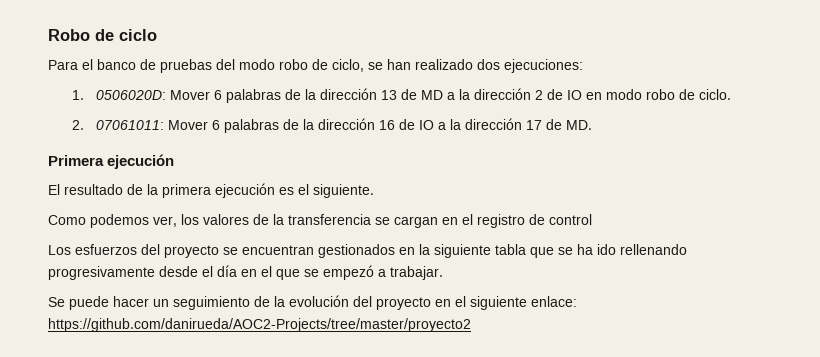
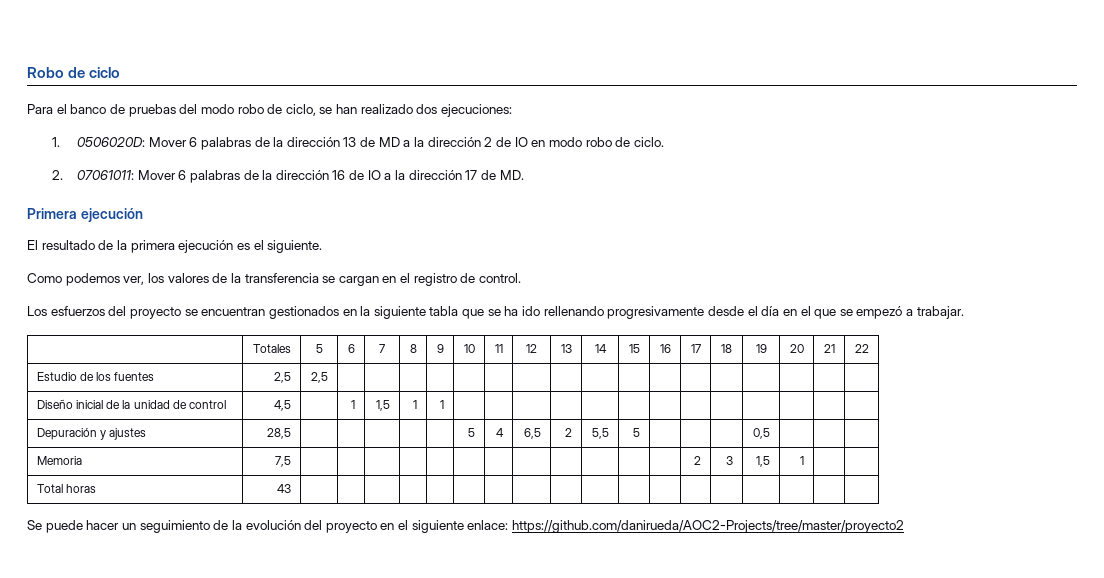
- Como podemos ver, los valores de la transferencia se cargan en el registro de control
+ Como podemos ver, los valores de la transferencia se cargan en el registro de control.
+ | Totales | 5 | 6 | 7 | 8 | 9 | 10 | 11 | 12 | 13 | 14 | 15 | 16 | 17 | 18 | 19 | 20 | 21 | 22
+ Estudio de los fuentes | 2,5 | 2,5 | | | | | | | | | | | | | | | | |
+ Diseño inicial de la unidad de control | 4,5 | | 1 | 1,5 | 1 | 1 | | | | | | | | | | | | |
+ Depuración y ajustes | 28,5 | | | | | | 5 | 4 | 6,5 | 2 | 5,5 | 5 | | | | 0,5 | | |
+ Memoria | 7,5 | | | | | | | | | | | | | 2 | 3 | 1,5 | 1 | |
+ Total horas | 43 | | | | | | | | | | | | | | | | | |

